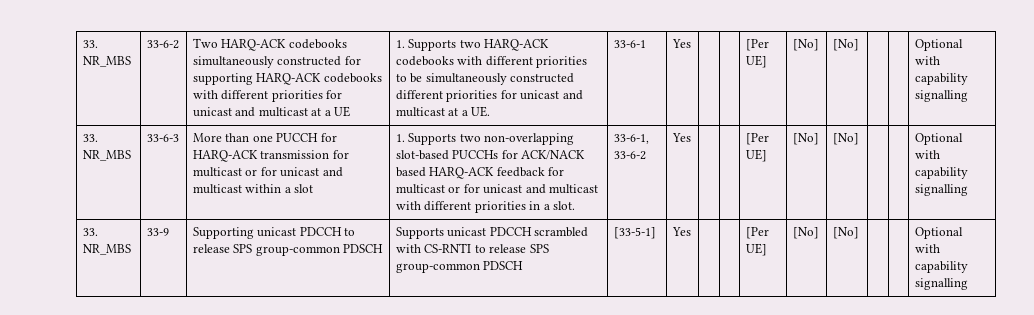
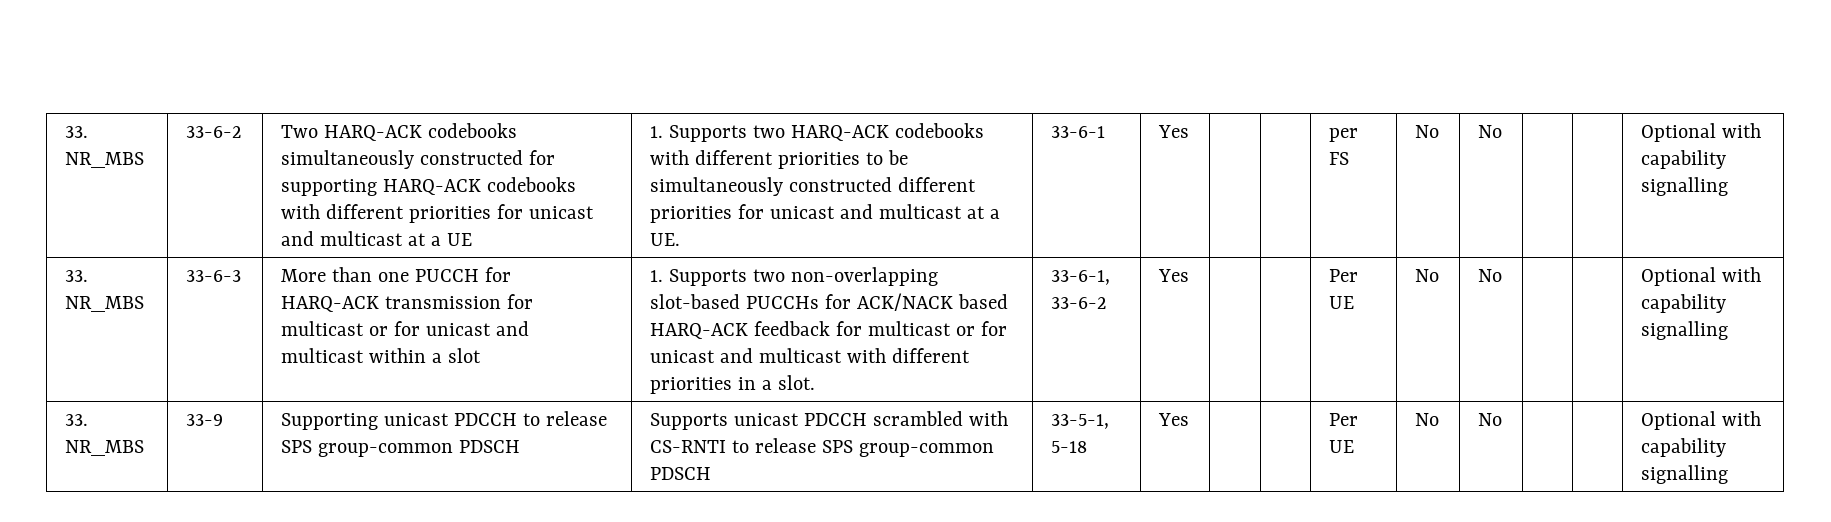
- 33-6-1 | Yes | | | [Per UE] | [No] | [No]
+ 33-6-1 | Yes | | | per FS | No | No
- 33-6-1, 33-6-2 | Yes | | | [Per UE] | [No] | [No]
+ 33-6-1, 33-6-2 | Yes | | | Per UE | No | No
- 33. NR_MBS | 33-9 | Supporting unicast PDCCH to release SPS group-common PDSCH | Supports unicast PDCCH scrambled with CS-RNTI to release SPS group-common PDSCH | [33-5-1] | Yes | | | [Per UE] | [No] | [No] | | | Optional with capability signalling
+ 33. NR_MBS | 33-9 | Supporting unicast PDCCH to release SPS group-common PDSCH | Supports unicast PDCCH scrambled with CS-RNTI to release SPS group-common PDSCH | 33-5-1, 5-18 | Yes | | | Per UE | No | No | | | Optional with capability signalling

